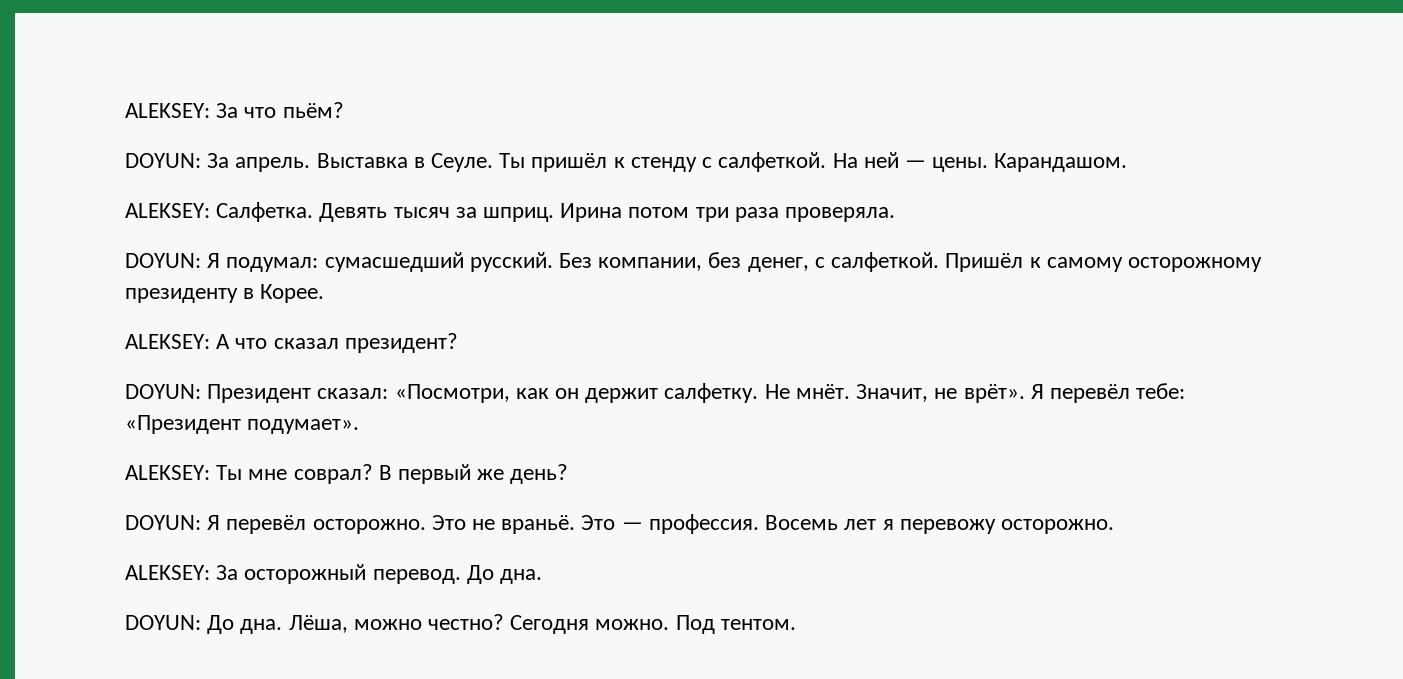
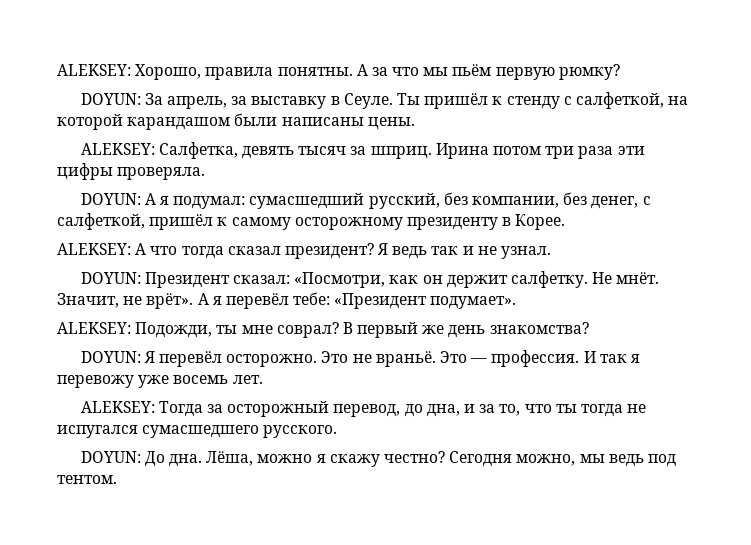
- ALEKSEY: За что пьём?
+ ALEKSEY: Хорошо, правила понятны. А за что мы пьём первую рюмку?
- DOYUN: За апрель. Выставка в Сеуле.
+ DOYUN: За апрель, за выставку в Сеуле.
- Ты пришёл к стенду с салфеткой. На ней — цены. Карандашом.
- ALEKSEY: Салфетка. Девять тысяч за шприц.
+ Ты пришёл к стенду с салфеткой, на которой карандашом были написаны цены.
+ ALEKSEY: Салфетка, девять тысяч за шприц.
- Ирина потом три раза проверяла.
+ Ирина потом три раза эти цифры проверяла.
- DOYUN: Я подумал: сумасшедший русский. Без компании, без денег, с салфеткой. Пришёл к самому осторожному президенту в Корее.
+ DOYUN: А я подумал: сумасшедший русский, без компании, без денег, с салфеткой, пришёл к самому осторожному президенту в Корее.
- ALEKSEY: А что сказал президент?
+ ALEKSEY: А что тогда сказал президент? Я ведь так и не узнал.
- Я перевёл тебе: «Президент подумает».
+ А я перевёл тебе: «Президент подумает».
- ALEKSEY: Ты мне соврал?
+ ALEKSEY: Подожди, ты мне соврал?
- В первый же день?
+ В первый же день знакомства?
- Восемь лет я перевожу осторожно.
- ALEKSEY: За осторожный перевод. До дна.
+ И так я перевожу уже восемь лет.
+ ALEKSEY: Тогда за осторожный перевод, до дна, и за то, что ты тогда не испугался сумасшедшего русского.
- Лёша, можно честно? Сегодня можно. Под тентом.
+ Лёша, можно я скажу честно? Сегодня можно, мы ведь под тентом.

